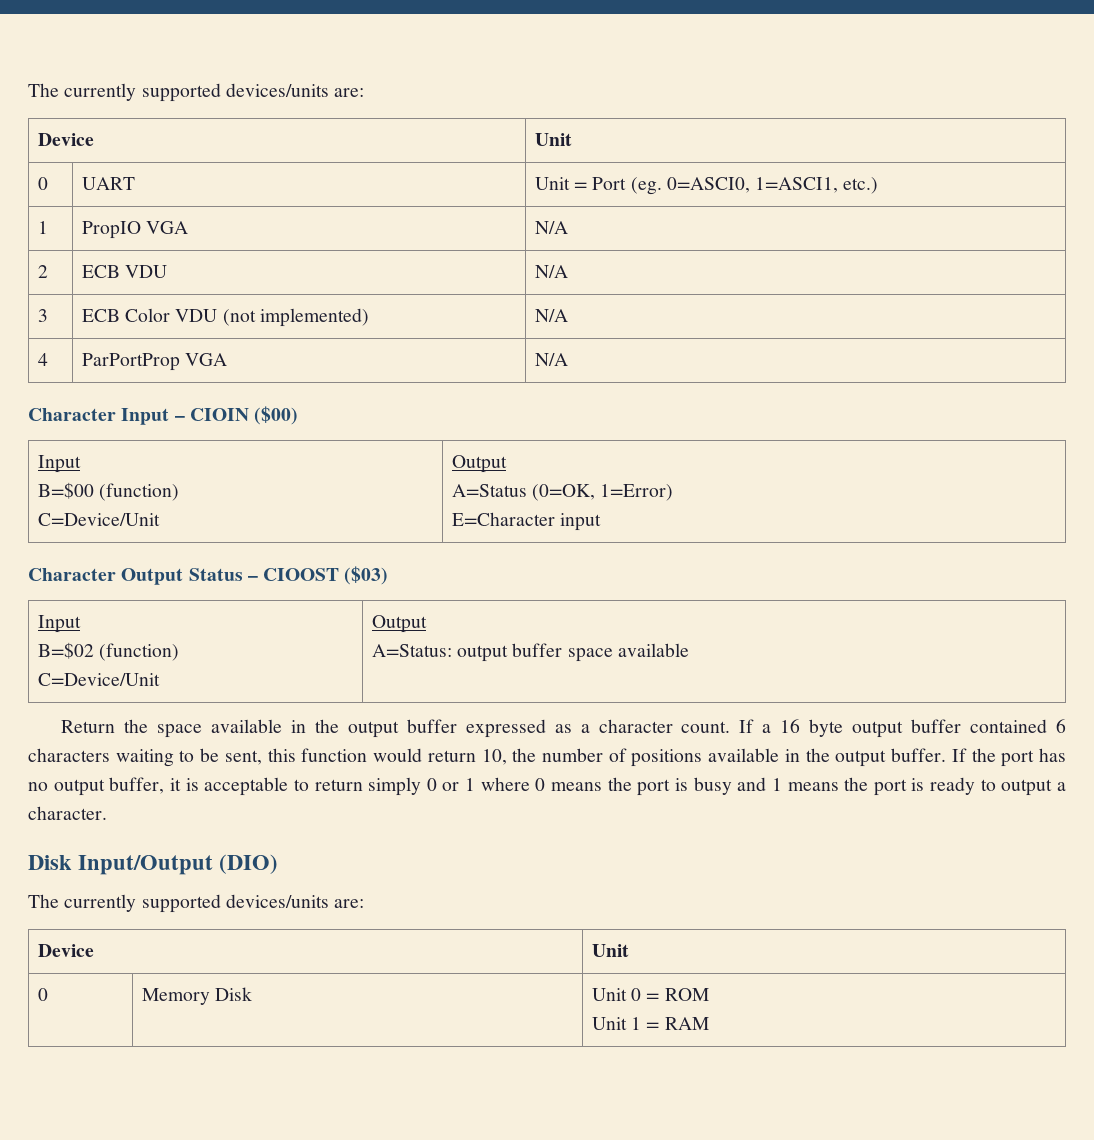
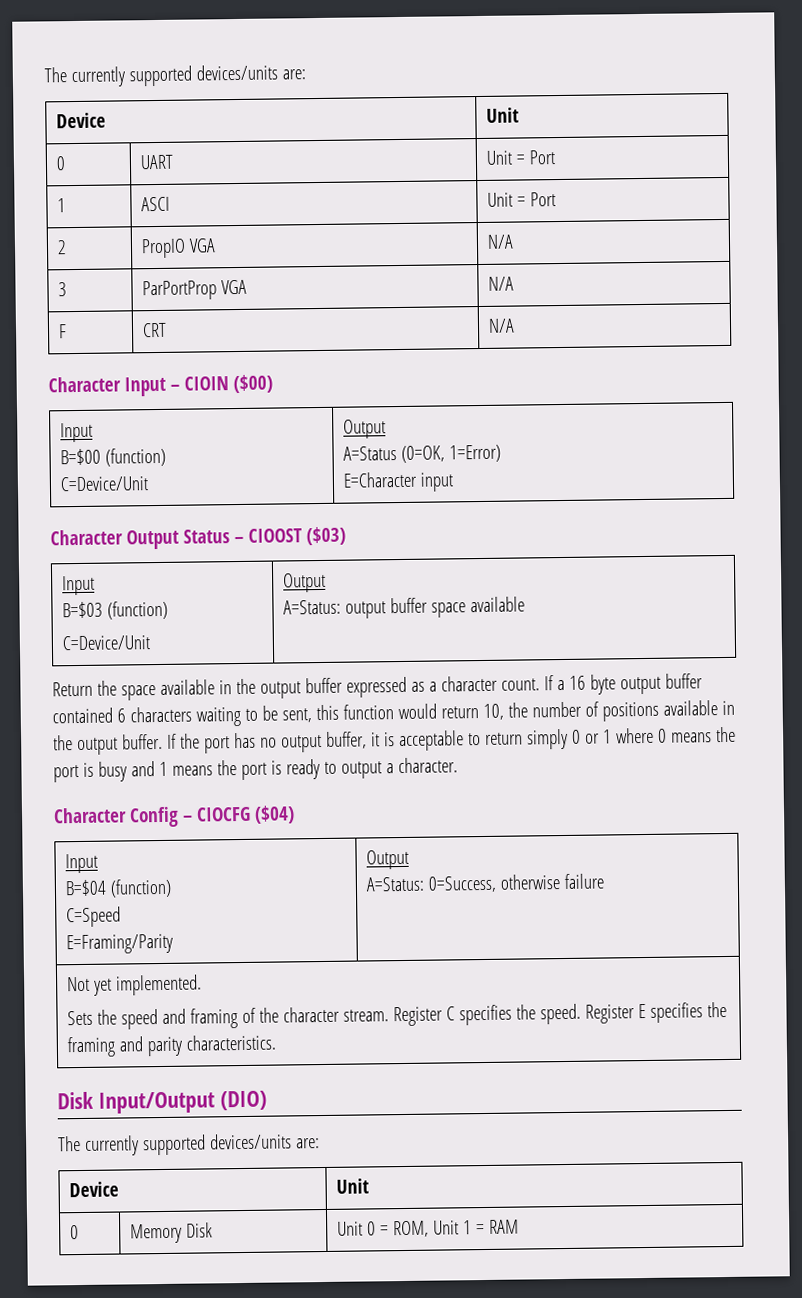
- 0 | UART | Unit = Port (eg. 0=ASCI0, 1=ASCI1, etc.)
- 1 | PropIO VGA | N/A
- 2 | ECB VDU | N/A
- 3 | ECB Color VDU (not implemented) | N/A
- 4 | ParPortProp VGA | N/A
+ 0 | UART | Unit = Port
+ 1 | ASCI | Unit = Port
+ 2 | PropIO VGA | N/A
+ 3 | ParPortProp VGA | N/A
+ F | CRT | N/A
  Character Output Status – CIOOST ($03)
  Input
- B=$02 (function)
+ B=$03 (function)
+ Character Config – CIOCFG ($04)
+ Input
+ B=$04 (function)
+ C=Speed
+ E=Framing/Parity | Output
+ A=Status: 0=Success, otherwise failure
+ Not yet implemented.
+ Sets the speed and framing of the character stream. Register C specifies the speed. Register E specifies the framing and parity characteristics.
- 0 | Memory Disk | Unit 0 = ROM
- Unit 1 = RAM
+ 0 | Memory Disk | Unit 0 = ROM, Unit 1 = RAM

